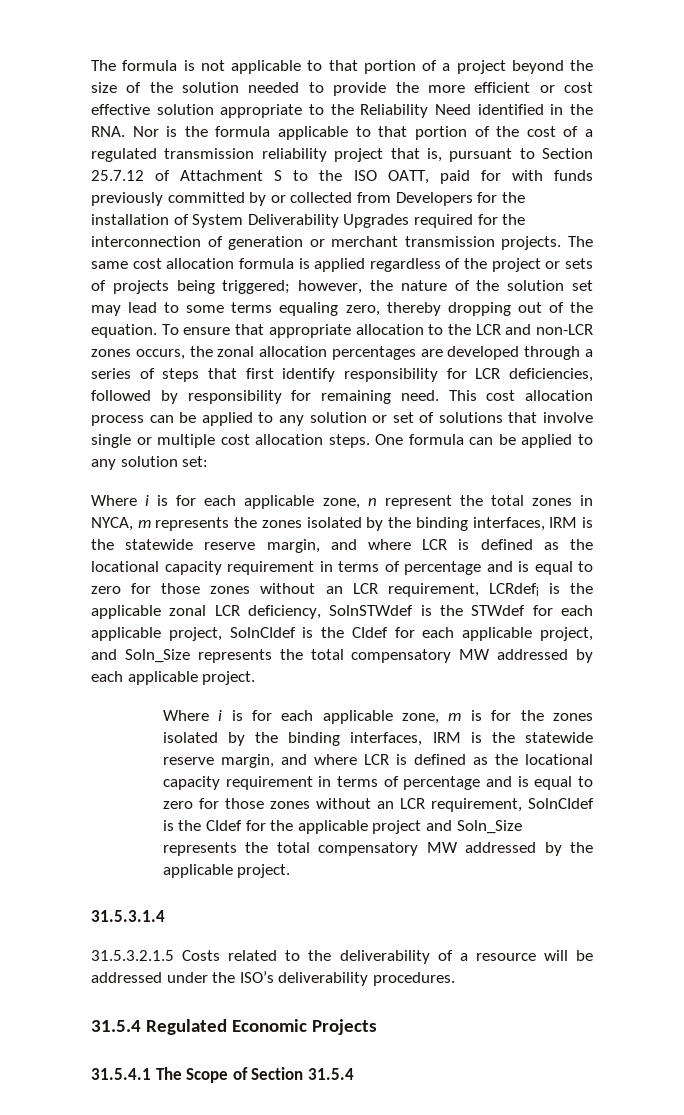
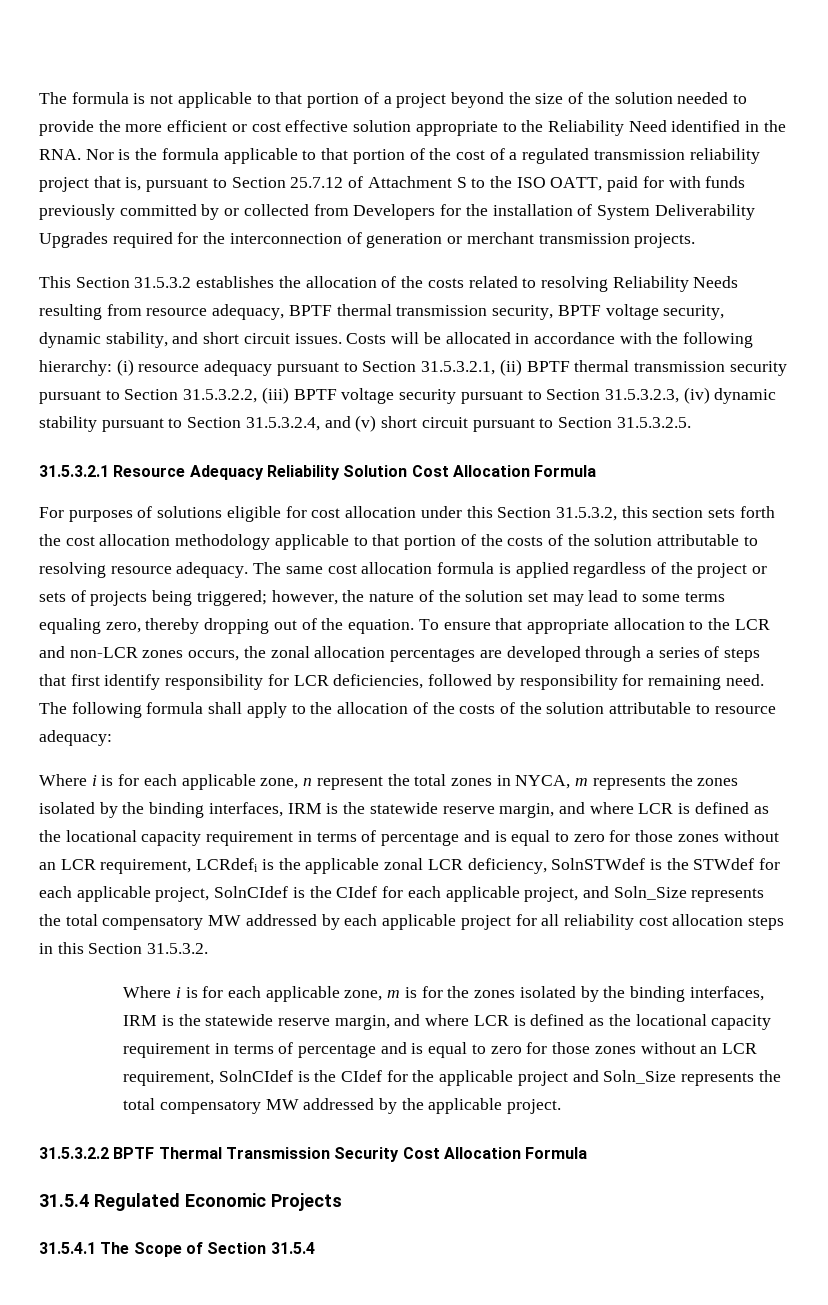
- The formula is not applicable to that portion of a project beyond the size of the solution needed to provide the more efficient or cost effective solution appropriate to the Reliability Need identified in the RNA. Nor is the formula applicable to that portion of the cost of a regulated transmission reliability project that is, pursuant to Section 25.7.12 of Attachment S to the ISO OATT, paid for with funds previously committed by or collected from Developers for the installation of System Deliverability Upgrades required for the interconnection of generation or merchant transmission projects. The same cost allocation formula is applied regardless of the project or sets of projects being triggered;
+ The formula is not applicable to that portion of a project beyond the size of the solution needed to provide the more efficient or cost effective solution appropriate to the Reliability Need identified in the RNA. Nor is the formula applicable to that portion of the cost of a regulated transmission reliability project that is, pursuant to Section 25.7.12 of Attachment S to the ISO OATT, paid for with funds previously committed by or collected from Developers for the installation of System Deliverability Upgrades required for the interconnection of generation or merchant transmission projects.
+ This Section 31.5.3.2 establishes the allocation of the costs related to resolving Reliability Needs resulting from resource adequacy, BPTF thermal transmission security, BPTF voltage security, dynamic stability, and short circuit issues. Costs will be allocated in accordance with the following hierarchy: (i) resource adequacy pursuant to Section 31.5.3.2.1, (ii) BPTF thermal transmission security pursuant to Section 31.5.3.2.2, (iii) BPTF voltage security pursuant to Section 31.5.3.2.3, (iv) dynamic stability pursuant to Section 31.5.3.2.4, and (v) short circuit pursuant to Section 31.5.3.2.5.
+ 31.5.3.2.1 Resource Adequacy Reliability Solution Cost Allocation Formula
+ For purposes of solutions eligible for cost allocation under this Section 31.5.3.2, this section sets forth the cost allocation methodology applicable to that portion of the costs of the solution attributable to resolving resource adequacy. The same cost allocation formula is applied regardless of the project or sets of projects being triggered;
- This cost allocation process can be applied to any solution or set of solutions that involve single or multiple cost allocation steps. One formula can be applied to any solution set:
+ The following formula shall apply to the allocation of the costs of the solution attributable to resource adequacy:
- Where i is for each applicable zone, n represent the total zones in NYCA, m represents the zones isolated by the binding interfaces, IRM is the statewide reserve margin, and where LCR is defined as the locational capacity requirement in terms of percentage and is equal to zero for those zones without an LCR requirement, LCRdefi is the applicable zonal LCR deficiency, SolnSTWdef is the STWdef for each applicable project, SolnCIdef is the CIdef for each applicable project, and Soln_Size represents the total compensatory MW addressed by each applicable project.
+ Where i is for each applicable zone, n represent the total zones in NYCA, m represents the zones isolated by the binding interfaces, IRM is the statewide reserve margin, and where LCR is defined as the locational capacity requirement in terms of percentage and is equal to zero for those zones without an LCR requirement, LCRdefi is the applicable zonal LCR deficiency, SolnSTWdef is the STWdef for each applicable project, SolnCIdef is the CIdef for each applicable project, and Soln_Size represents the total compensatory MW addressed by each applicable project for all reliability cost allocation steps in this Section 31.5.3.2.
- 31.5.3.1.4
- 31.5.3.2.1.5 Costs related to the deliverability of a resource will be addressed under the ISO’s deliverability procedures.
+ 31.5.3.2.2 BPTF Thermal Transmission Security Cost Allocation Formula

